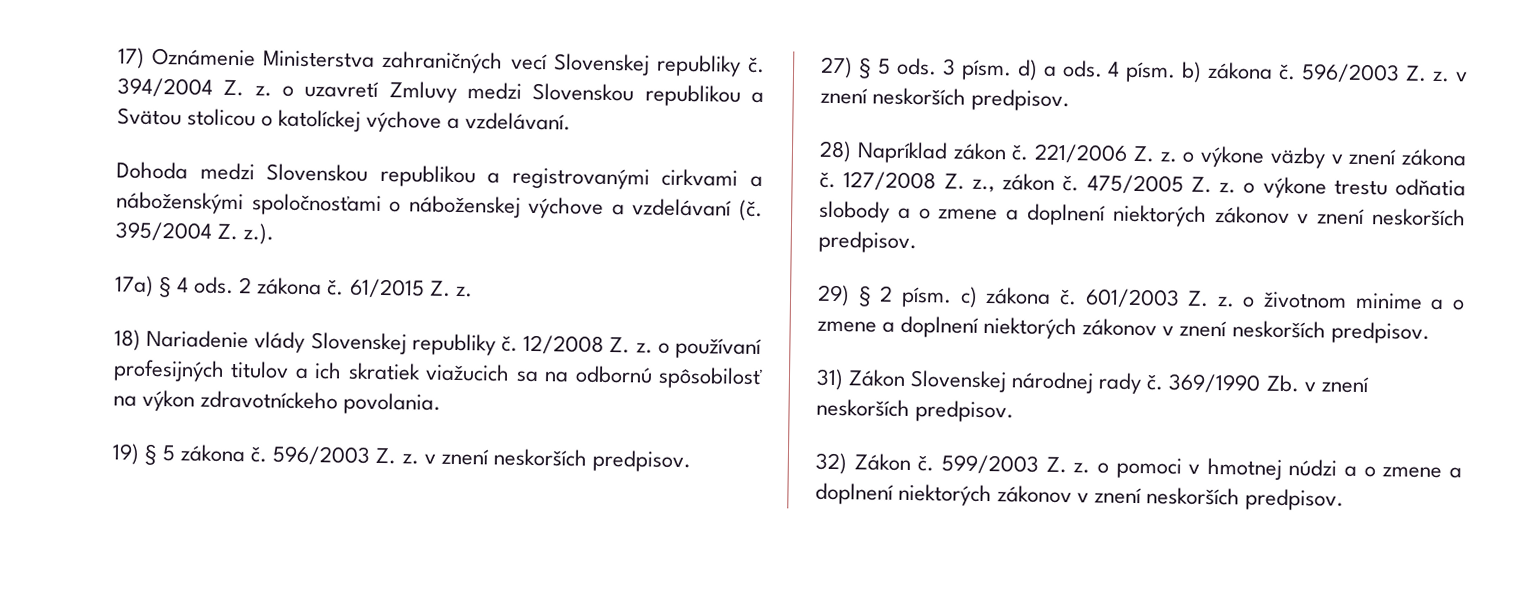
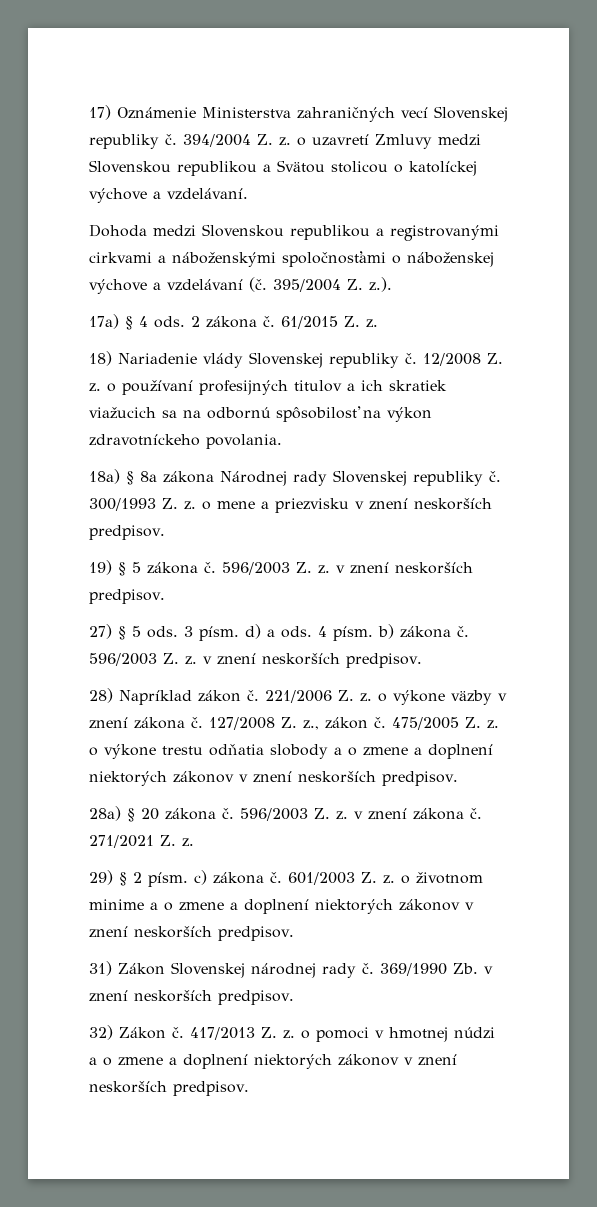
+ 18a) § 8a zákona Národnej rady Slovenskej republiky č. 300/1993 Z. z. o mene a priezvisku v znení neskorších predpisov.
+ 28a) § 20 zákona č. 596/2003 Z. z. v znení zákona č. 271/2021 Z. z.
- 599/2003 Z. z. o pomoci v hmotnej núdzi a o zmene a doplnení niektorých zákonov v znení neskorších predpisov.
+ 417/2013 Z. z. o pomoci v hmotnej núdzi a o zmene a doplnení niektorých zákonov v znení neskorších predpisov.

